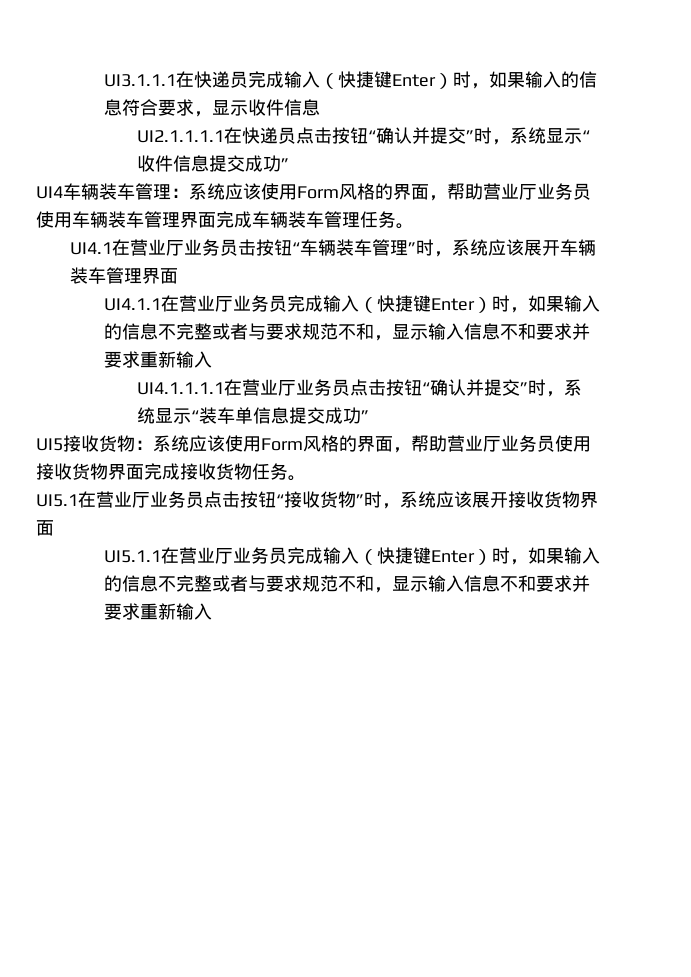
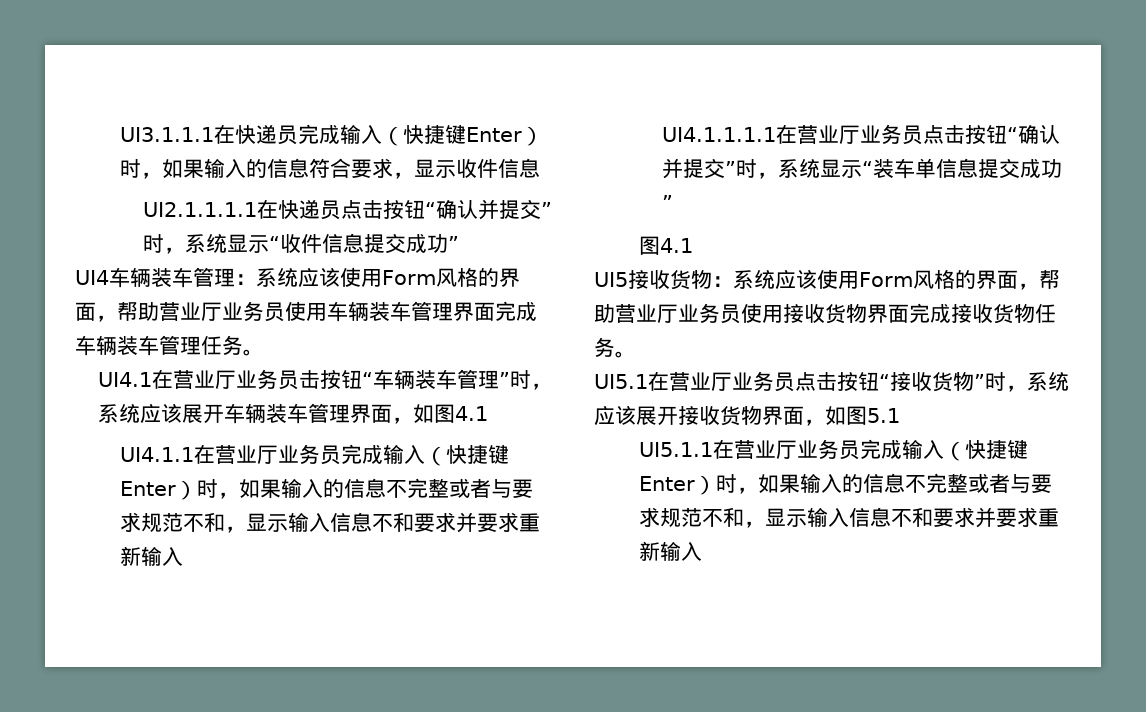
- UI4.1在营业厅业务员击按钮“车辆装车管理”时，系统应该展开车辆装车管理界面
+ UI4.1在营业厅业务员击按钮“车辆装车管理”时，系统应该展开车辆装车管理界面，如图4.1
  UI4.1.1.1.1在营业厅业务员点击按钮“确认并提交”时，系统显示“装车单信息提交成功”
+ 图4.1
- UI5.1在营业厅业务员点击按钮“接收货物”时，系统应该展开接收货物界面
+ UI5.1在营业厅业务员点击按钮“接收货物”时，系统应该展开接收货物界面，如图5.1

